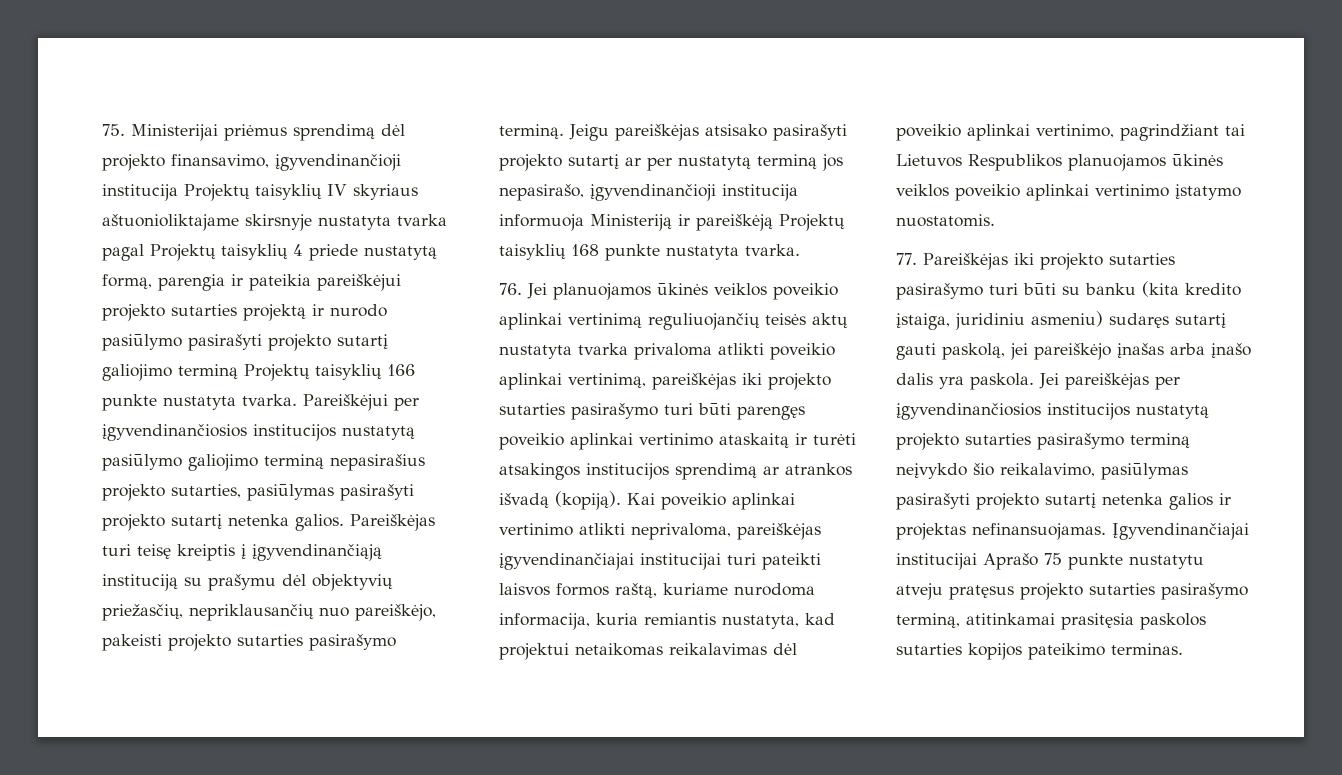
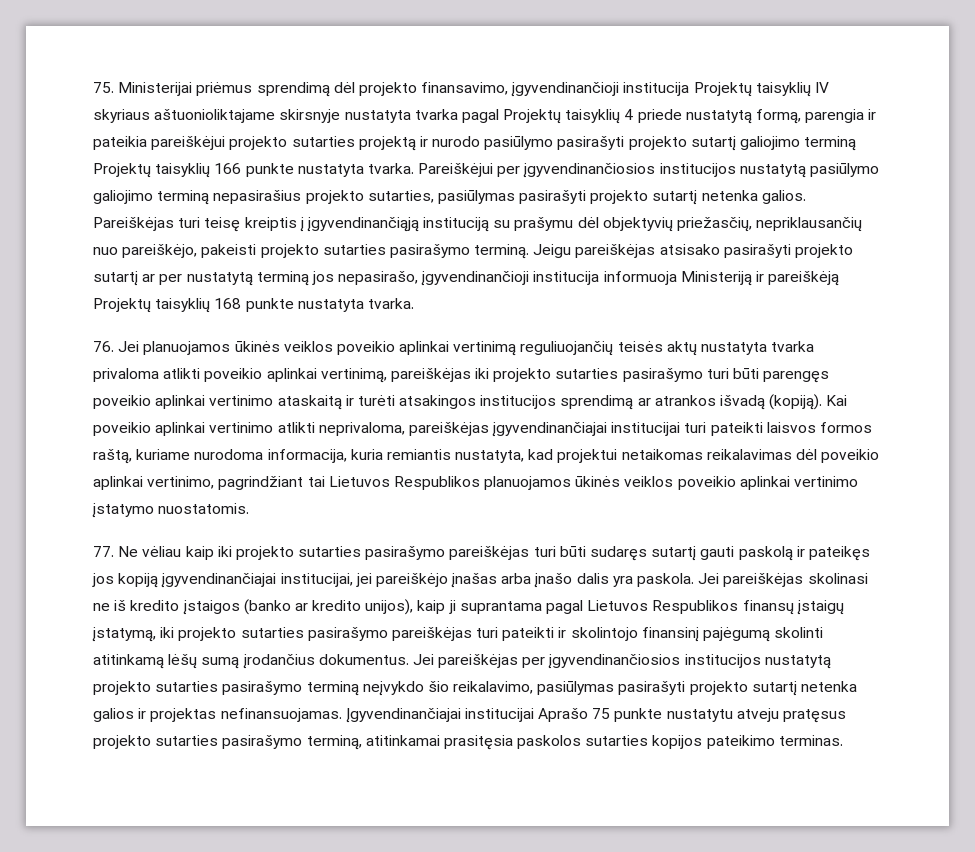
- 77. Pareiškėjas iki projekto sutarties pasirašymo turi būti su banku (kita kredito įstaiga, juridiniu asmeniu) sudaręs sutartį gauti paskolą, jei pareiškėjo įnašas arba įnašo dalis yra paskola.
+ 77. Ne vėliau kaip iki projekto sutarties pasirašymo pareiškėjas turi būti sudaręs sutartį gauti paskolą ir pateikęs jos kopiją įgyvendinančiajai institucijai, jei pareiškėjo įnašas arba įnašo dalis yra paskola.
- Jei pareiškėjas per įgyvendinančiosios institucijos nustatytą projekto sutarties pasirašymo terminą neįvykdo šio reikalavimo, pasiūlymas pasirašyti projekto sutartį netenka galios ir projektas nefinansuojamas.
+ Jei pareiškėjas skolinasi ne iš kredito įstaigos (banko ar kredito unijos), kaip ji suprantama pagal Lietuvos Respublikos finansų įstaigų įstatymą, iki projekto sutarties pasirašymo pareiškėjas turi pateikti ir skolintojo finansinį pajėgumą skolinti atitinkamą lėšų sumą įrodančius dokumentus. Jei pareiškėjas per įgyvendinančiosios institucijos nustatytą projekto sutarties pasirašymo terminą neįvykdo šio reikalavimo, pasiūlymas pasirašyti projekto sutartį netenka galios ir projektas nefinansuojamas.

